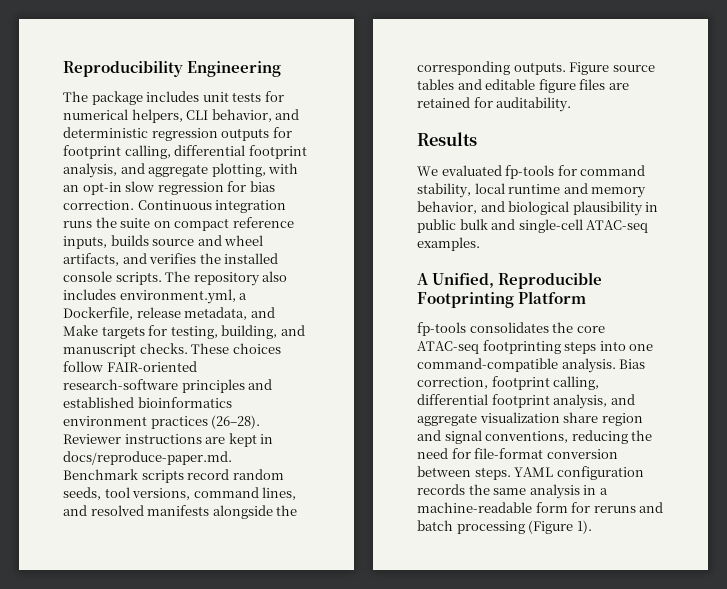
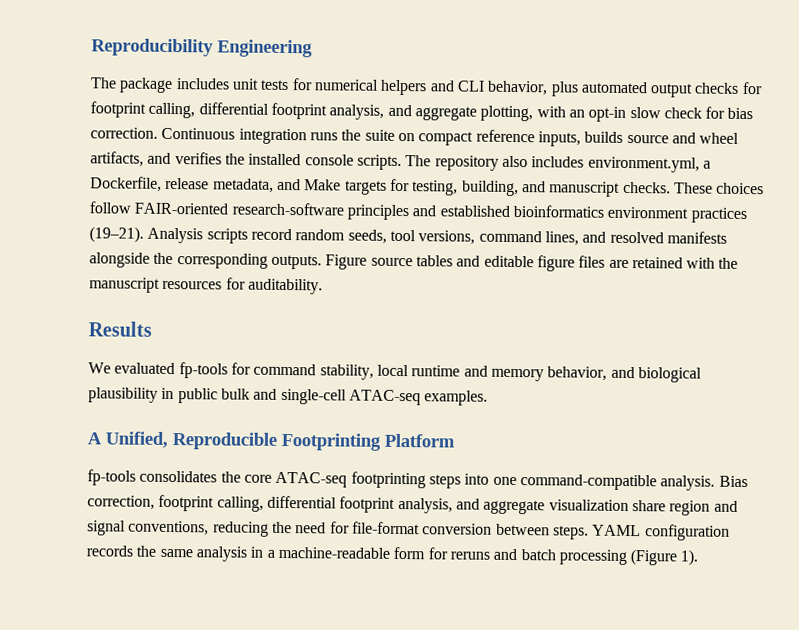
- The package includes unit tests for numerical helpers, CLI behavior, and deterministic regression outputs for footprint calling, differential footprint analysis, and aggregate plotting, with an opt-in slow regression for bias correction.
+ The package includes unit tests for numerical helpers and CLI behavior, plus automated output checks for footprint calling, differential footprint analysis, and aggregate plotting, with an opt-in slow check for bias correction.
- These choices follow FAIR-oriented research-software principles and established bioinformatics environment practices (26–28). Reviewer instructions are kept in docs/reproduce-paper.md. Benchmark scripts record random seeds, tool versions, command lines, and resolved manifests alongside the corresponding outputs.
+ These choices follow FAIR-oriented research-software principles and established bioinformatics environment practices (19–21). Analysis scripts record random seeds, tool versions, command lines, and resolved manifests alongside the corresponding outputs.
- Figure source tables and editable figure files are retained for auditability.
+ Figure source tables and editable figure files are retained with the manuscript resources for auditability.

